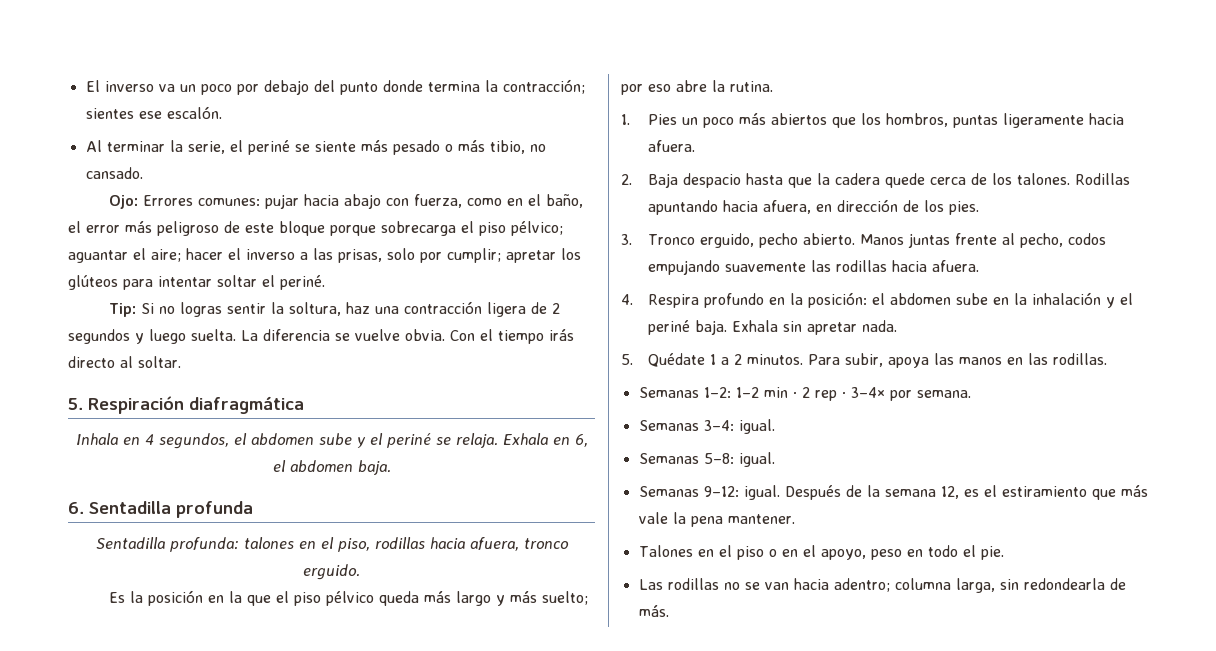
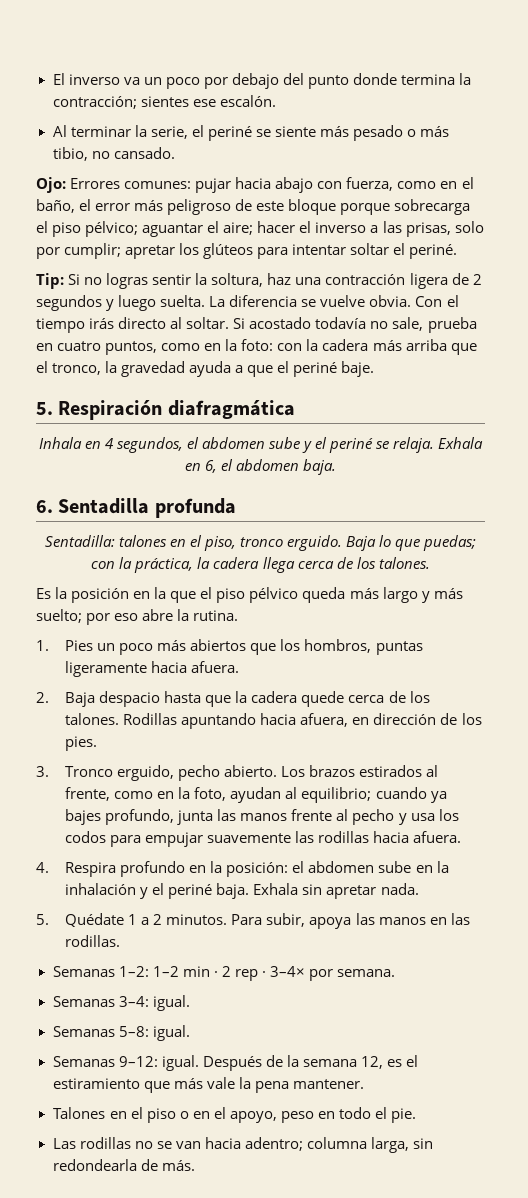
+ Si acostado todavía no sale, prueba en cuatro puntos, como en la foto: con la cadera más arriba que el tronco, la gravedad ayuda a que el periné baje.
- Sentadilla profunda: talones en el piso, rodillas hacia afuera, tronco erguido.
+ Sentadilla: talones en el piso, tronco erguido. Baja lo que puedas; con la práctica, la cadera llega cerca de los talones.
- Manos juntas frente al pecho, codos empujando suavemente las rodillas hacia afuera.
+ Los brazos estirados al frente, como en la foto, ayudan al equilibrio; cuando ya bajes profundo, junta las manos frente al pecho y usa los codos para empujar suavemente las rodillas hacia afuera.

